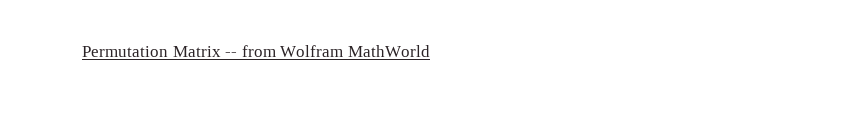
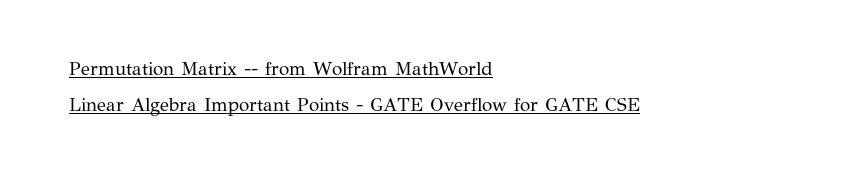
+ Linear Algebra Important Points - GATE Overflow for GATE CSE

